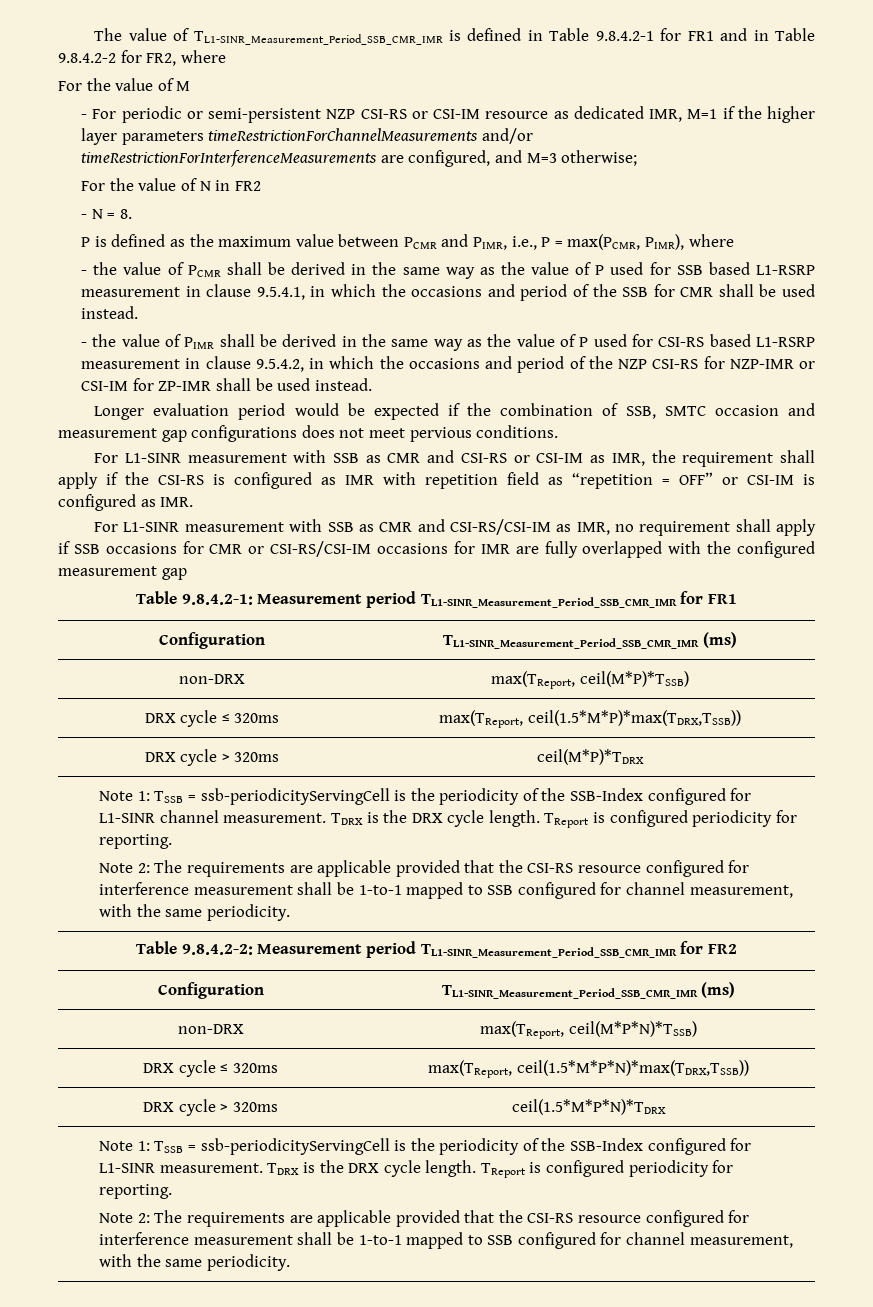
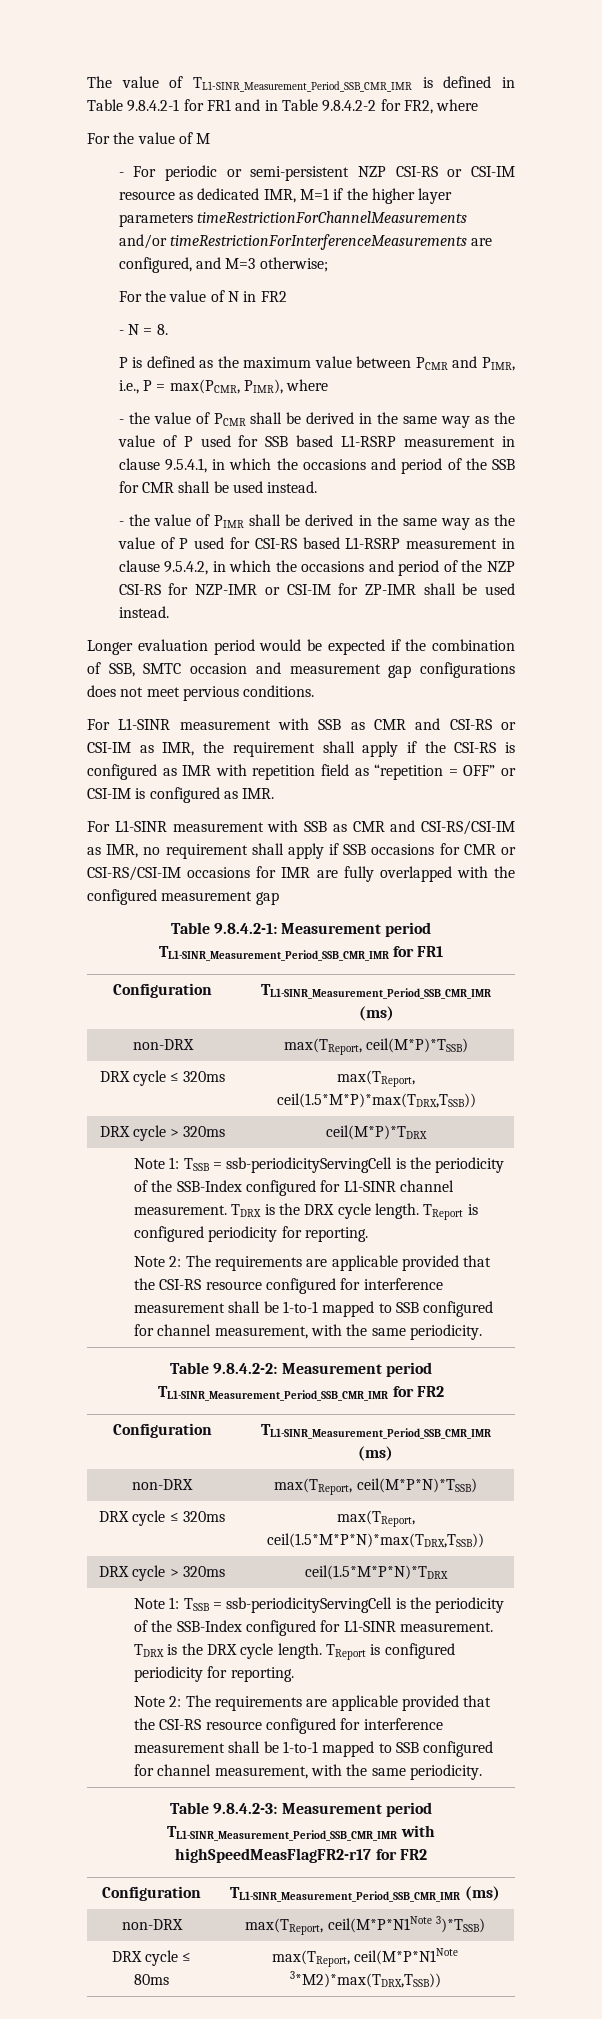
+ Table 9.8.4.2-3: Measurement period TL1-SINR_Measurement_Period_SSB_CMR_IMR with highSpeedMeasFlagFR2-r17 for FR2
+ Configuration | TL1-SINR_Measurement_Period_SSB_CMR_IMR (ms)
+ non-DRX | max(TReport, ceil(M*P*N1Note 3)*TSSB)
+ DRX cycle ≤ 80ms | max(TReport, ceil(M*P*N1Note 3*M2)*max(TDRX,TSSB))

